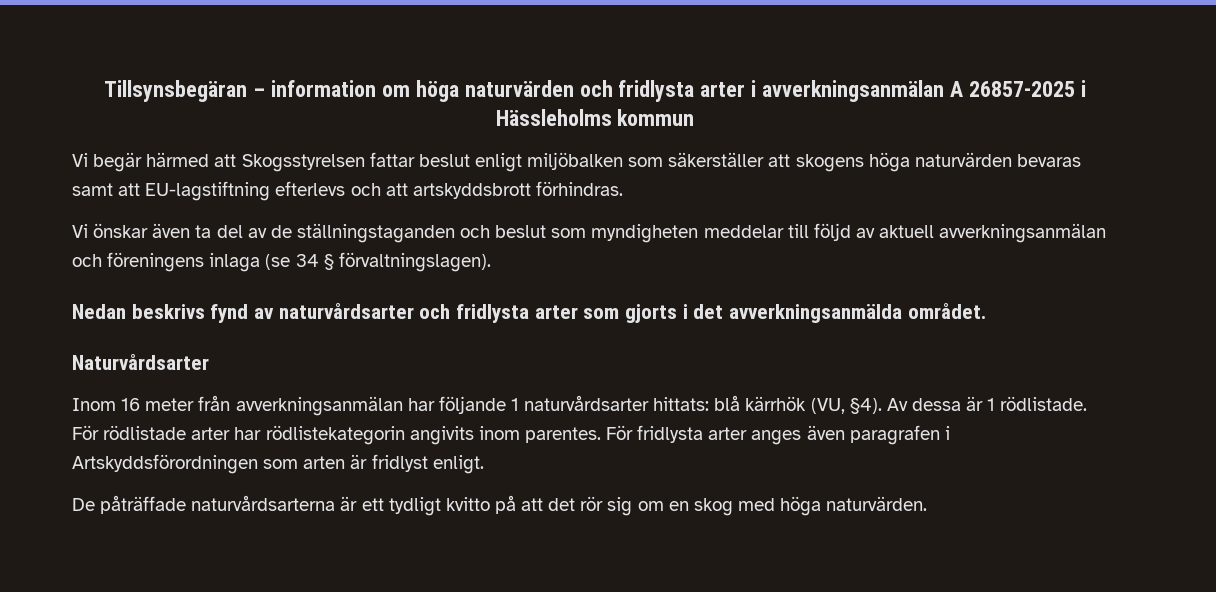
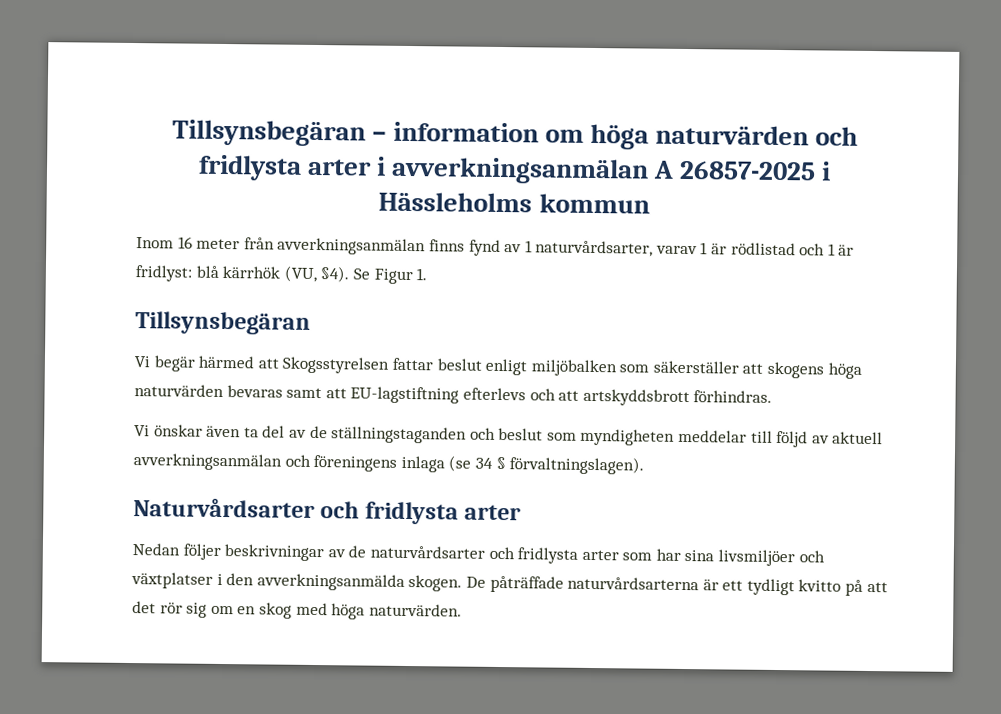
+ Inom 16 meter från avverkningsanmälan finns fynd av 1 naturvårdsarter, varav 1 är rödlistad och 1 är fridlyst: blå kärrhök (VU, §4). Se Figur 1.
+ Tillsynsbegäran
- Nedan beskrivs fynd av naturvårdsarter och fridlysta arter som gjorts i det avverkningsanmälda området.
- Naturvårdsarter
- Inom 16 meter från avverkningsanmälan har följande 1 naturvårdsarter hittats: blå kärrhök (VU, §4). Av dessa är 1 rödlistade. För rödlistade arter har rödlistekategorin angivits inom parentes. För fridlysta arter anges även paragrafen i Artskyddsförordningen som arten är fridlyst enligt.
- De påträffade naturvårdsarterna är ett tydligt kvitto på att det rör sig om en skog med höga naturvärden.
+ Naturvårdsarter och fridlysta arter
+ Nedan följer beskrivningar av de naturvårdsarter och fridlysta arter som har sina livsmiljöer och växtplatser i den avverkningsanmälda skogen. De påträffade naturvårdsarterna är ett tydligt kvitto på att det rör sig om en skog med höga naturvärden.

